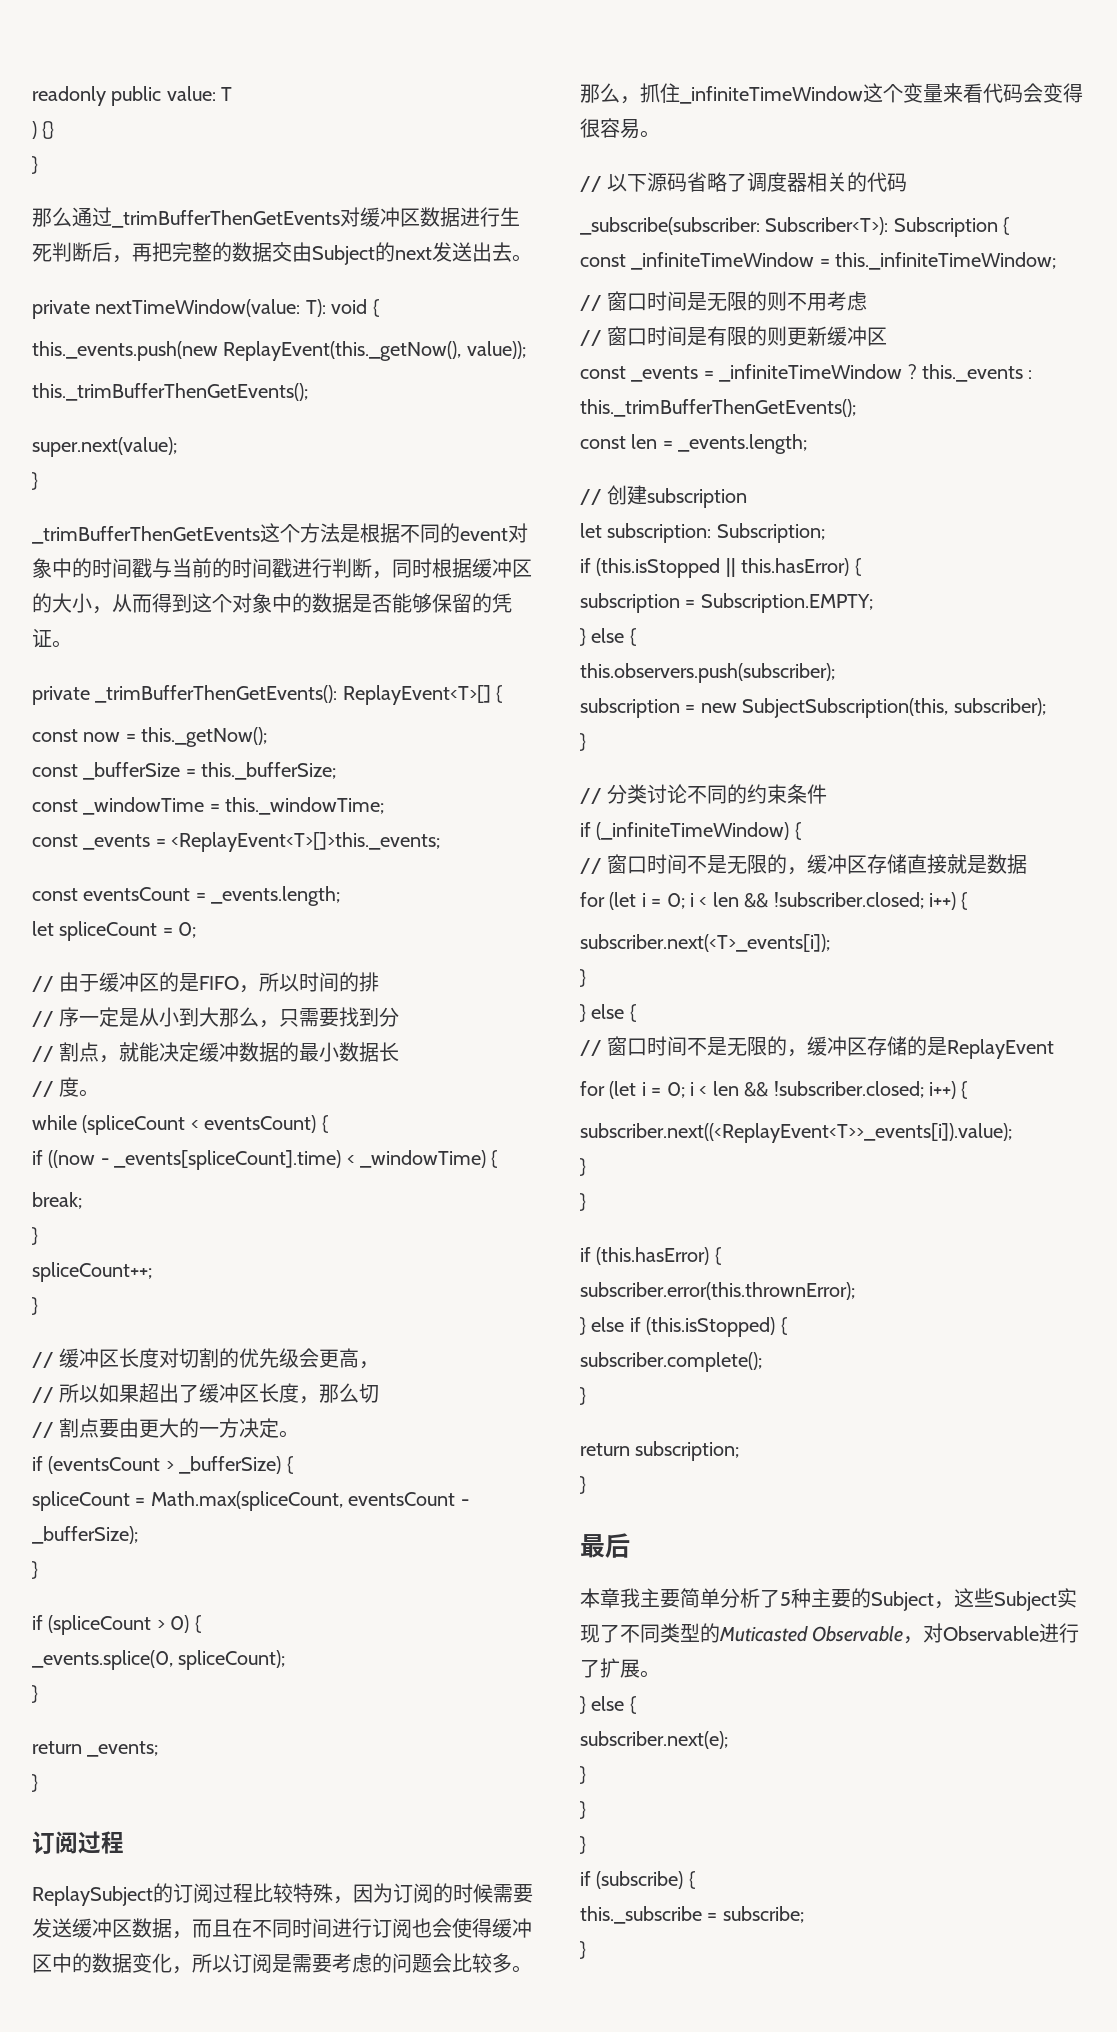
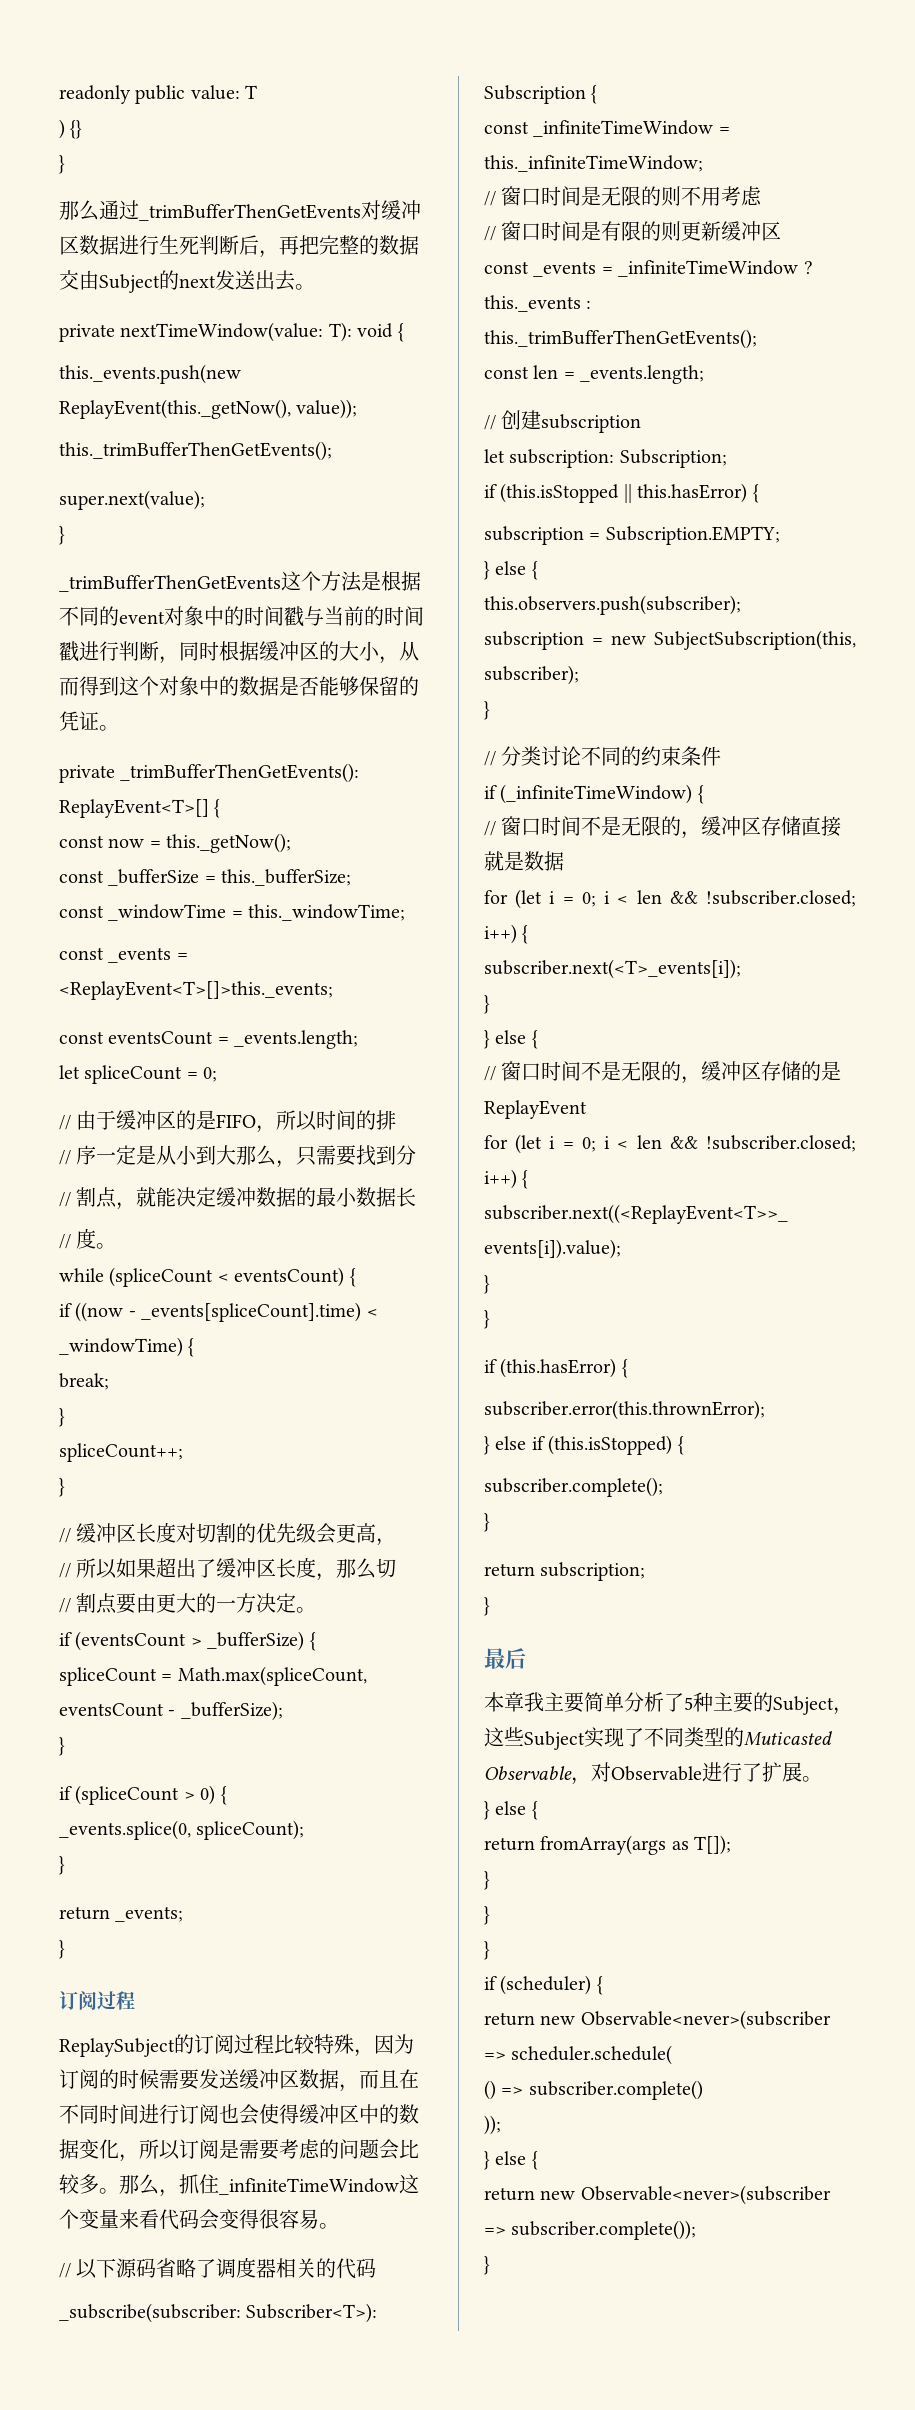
- subscriber.next(e);
+ return fromArray(args as T[]);
- if (subscribe) {
- this._subscribe = subscribe;
+ if (scheduler) {
+ return new Observable<never>(subscriber => scheduler.schedule(
+ () => subscriber.complete()
+ ));
+ } else {
+ return new Observable<never>(subscriber => subscriber.complete());

